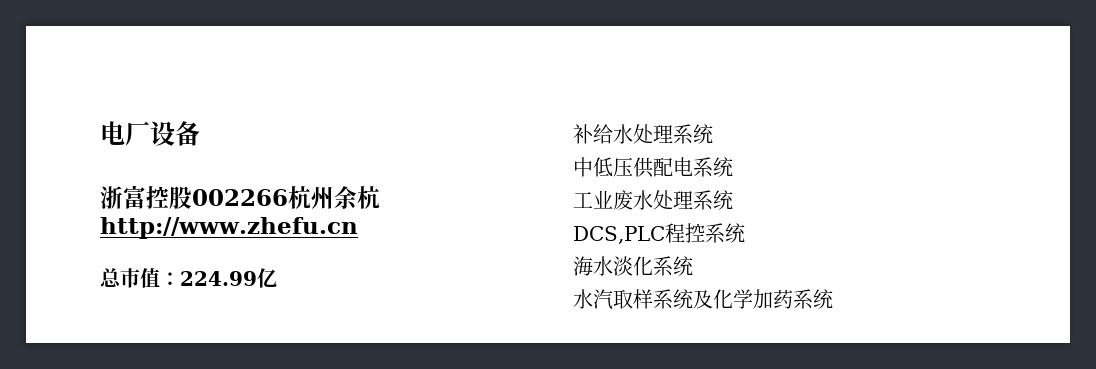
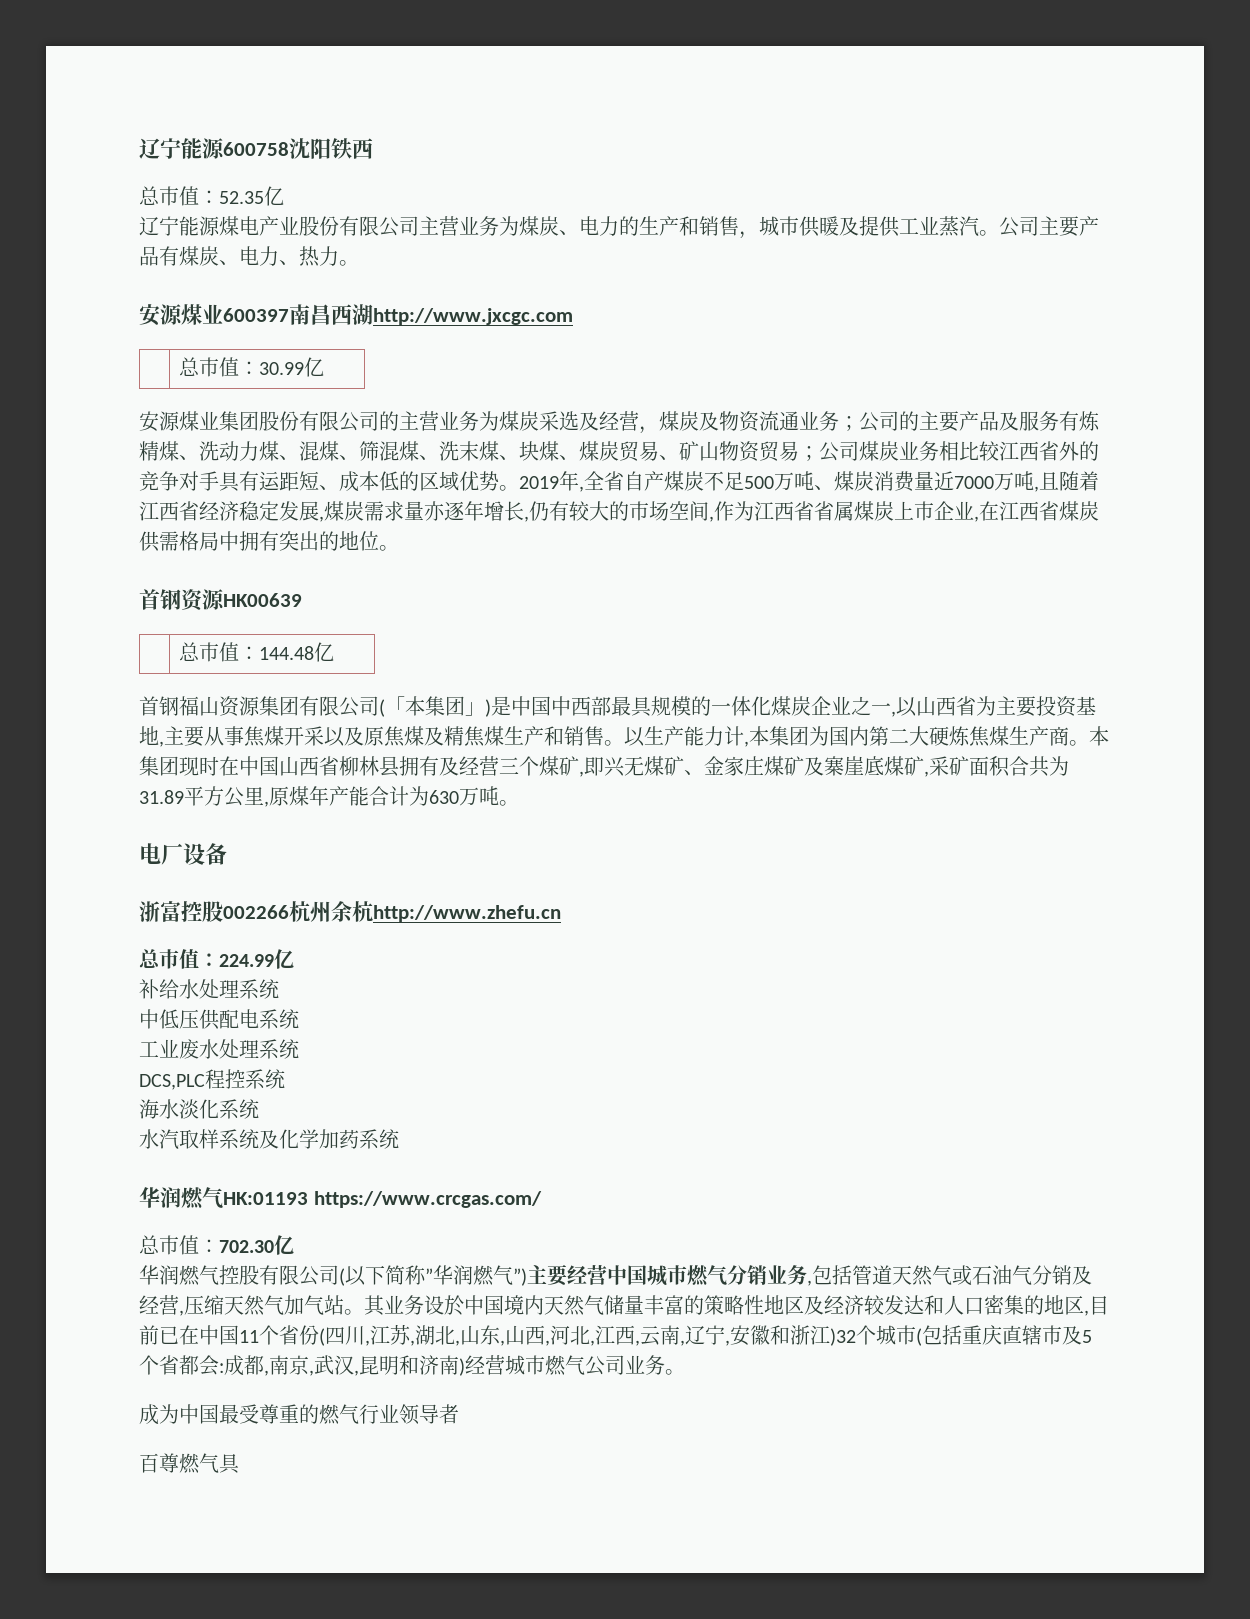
+ 辽宁能源600758沈阳铁西
+ 总市值：52.35亿
+ 辽宁能源煤电产业股份有限公司主营业务为煤炭、电力的生产和销售，城市供暖及提供工业蒸汽。公司主要产品有煤炭、电力、热力。
+ 安源煤业600397南昌西湖http://www.jxcgc.com
+ | 总市值：30.99亿
+ 安源煤业集团股份有限公司的主营业务为煤炭采选及经营，煤炭及物资流通业务；公司的主要产品及服务有炼精煤、洗动力煤、混煤、筛混煤、洗末煤、块煤、煤炭贸易、矿山物资贸易；公司煤炭业务相比较江西省外的竞争对手具有运距短、成本低的区域优势。2019年,全省自产煤炭不足500万吨、煤炭消费量近7000万吨,且随着江西省经济稳定发展,煤炭需求量亦逐年增长,仍有较大的市场空间,作为江西省省属煤炭上市企业,在江西省煤炭供需格局中拥有突出的地位。
+ 首钢资源HK00639
+ | 总市值：144.48亿
+ 首钢福山资源集团有限公司(「本集团」)是中国中西部最具规模的一体化煤炭企业之一,以山西省为主要投资基地,主要从事焦煤开采以及原焦煤及精焦煤生产和销售。以生产能力计,本集团为国内第二大硬炼焦煤生产商。本集团现时在中国山西省柳林县拥有及经营三个煤矿,即兴无煤矿、金家庄煤矿及寨崖底煤矿,采矿面积合共为31.89平方公里,原煤年产能合计为630万吨。
+ 华润燃气HK:01193 https://www.crcgas.com/
+ 总市值：702.30亿
+ 华润燃气控股有限公司(以下简称”华润燃气”)主要经营中国城市燃气分销业务,包括管道天然气或石油气分销及经营,压缩天然气加气站。其业务设於中国境内天然气储量丰富的策略性地区及经济较发达和人口密集的地区,目前已在中国11个省份(四川,江苏,湖北,山东,山西,河北,江西,云南,辽宁,安徽和浙江)32个城市(包括重庆直辖市及5个省都会:成都,南京,武汉,昆明和济南)经营城市燃气公司业务。
+ 成为中国最受尊重的燃气行业领导者
+ 百尊燃气具

